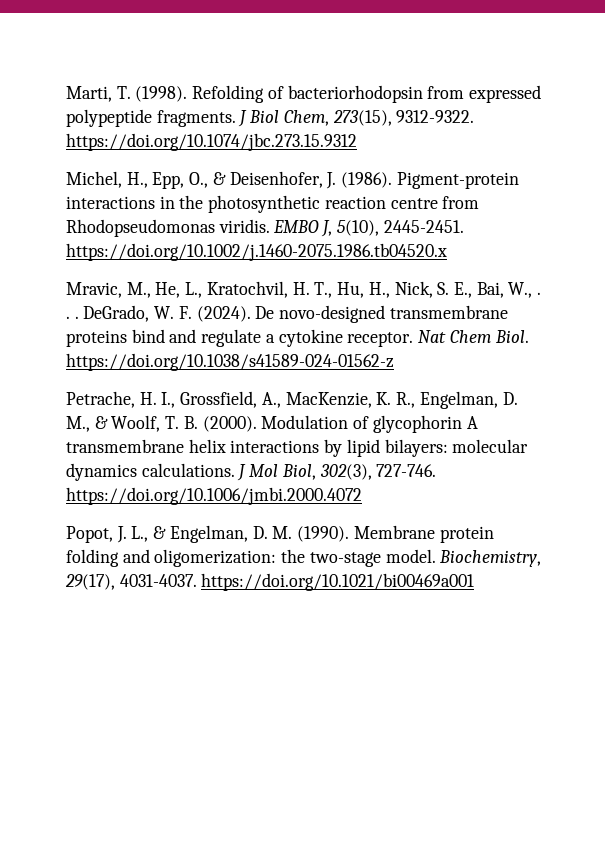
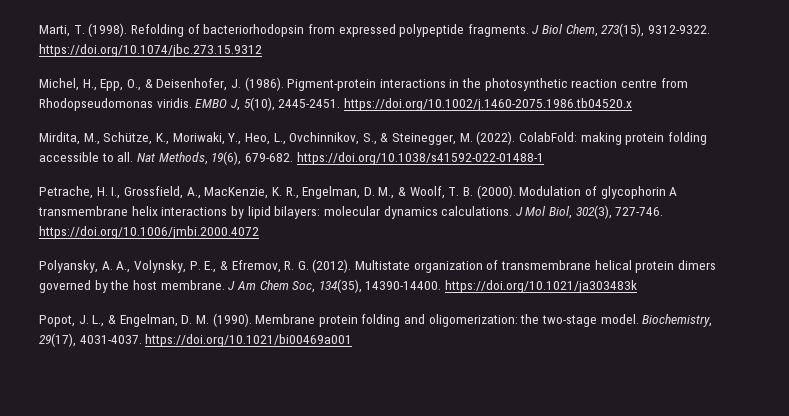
- Mravic, M., He, L., Kratochvil, H. T., Hu, H., Nick, S. E., Bai, W., . . . DeGrado, W. F. (2024). De novo-designed transmembrane proteins bind and regulate a cytokine receptor. Nat Chem Biol. https://doi.org/10.1038/s41589-024-01562-z
+ Mirdita, M., Schütze, K., Moriwaki, Y., Heo, L., Ovchinnikov, S., & Steinegger, M. (2022). ColabFold: making protein folding accessible to all. Nat Methods, 19(6), 679-682. https://doi.org/10.1038/s41592-022-01488-1
+ Polyansky, A. A., Volynsky, P. E., & Efremov, R. G. (2012). Multistate organization of transmembrane helical protein dimers governed by the host membrane. J Am Chem Soc, 134(35), 14390-14400. https://doi.org/10.1021/ja303483k

